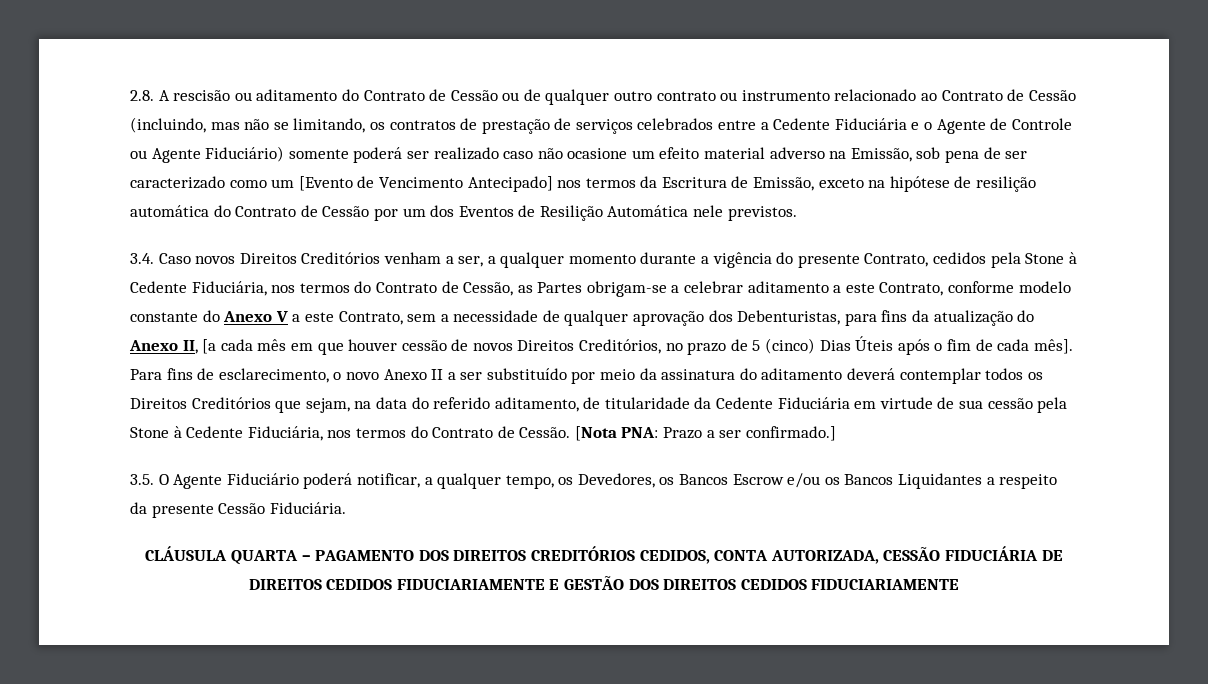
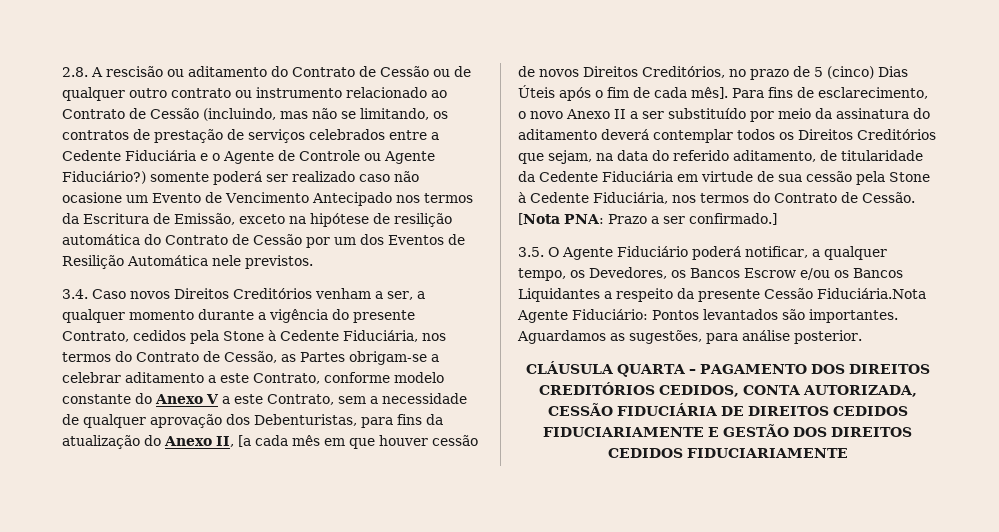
- 2.8. A rescisão ou aditamento do Contrato de Cessão ou de qualquer outro contrato ou instrumento relacionado ao Contrato de Cessão (incluindo, mas não se limitando, os contratos de prestação de serviços celebrados entre a Cedente Fiduciária e o Agente de Controle ou Agente Fiduciário) somente poderá ser realizado caso não ocasione um efeito material adverso na Emissão, sob pena de ser caracterizado como um [Evento de Vencimento Antecipado] nos termos da Escritura de Emissão, exceto na hipótese de resilição automática do Contrato de Cessão por um dos Eventos de Resilição Automática nele previstos.
+ 2.8. A rescisão ou aditamento do Contrato de Cessão ou de qualquer outro contrato ou instrumento relacionado ao Contrato de Cessão (incluindo, mas não se limitando, os contratos de prestação de serviços celebrados entre a Cedente Fiduciária e o Agente de Controle ou Agente Fiduciário?) somente poderá ser realizado caso não ocasione um Evento de Vencimento Antecipado nos termos da Escritura de Emissão, exceto na hipótese de resilição automática do Contrato de Cessão por um dos Eventos de Resilição Automática nele previstos.
- 3.5. O Agente Fiduciário poderá notificar, a qualquer tempo, os Devedores, os Bancos Escrow e/ou os Bancos Liquidantes a respeito da presente Cessão Fiduciária.
+ 3.5. O Agente Fiduciário poderá notificar, a qualquer tempo, os Devedores, os Bancos Escrow e/ou os Bancos Liquidantes a respeito da presente Cessão Fiduciária.Nota Agente Fiduciário: Pontos levantados são importantes. Aguardamos as sugestões, para análise posterior.

